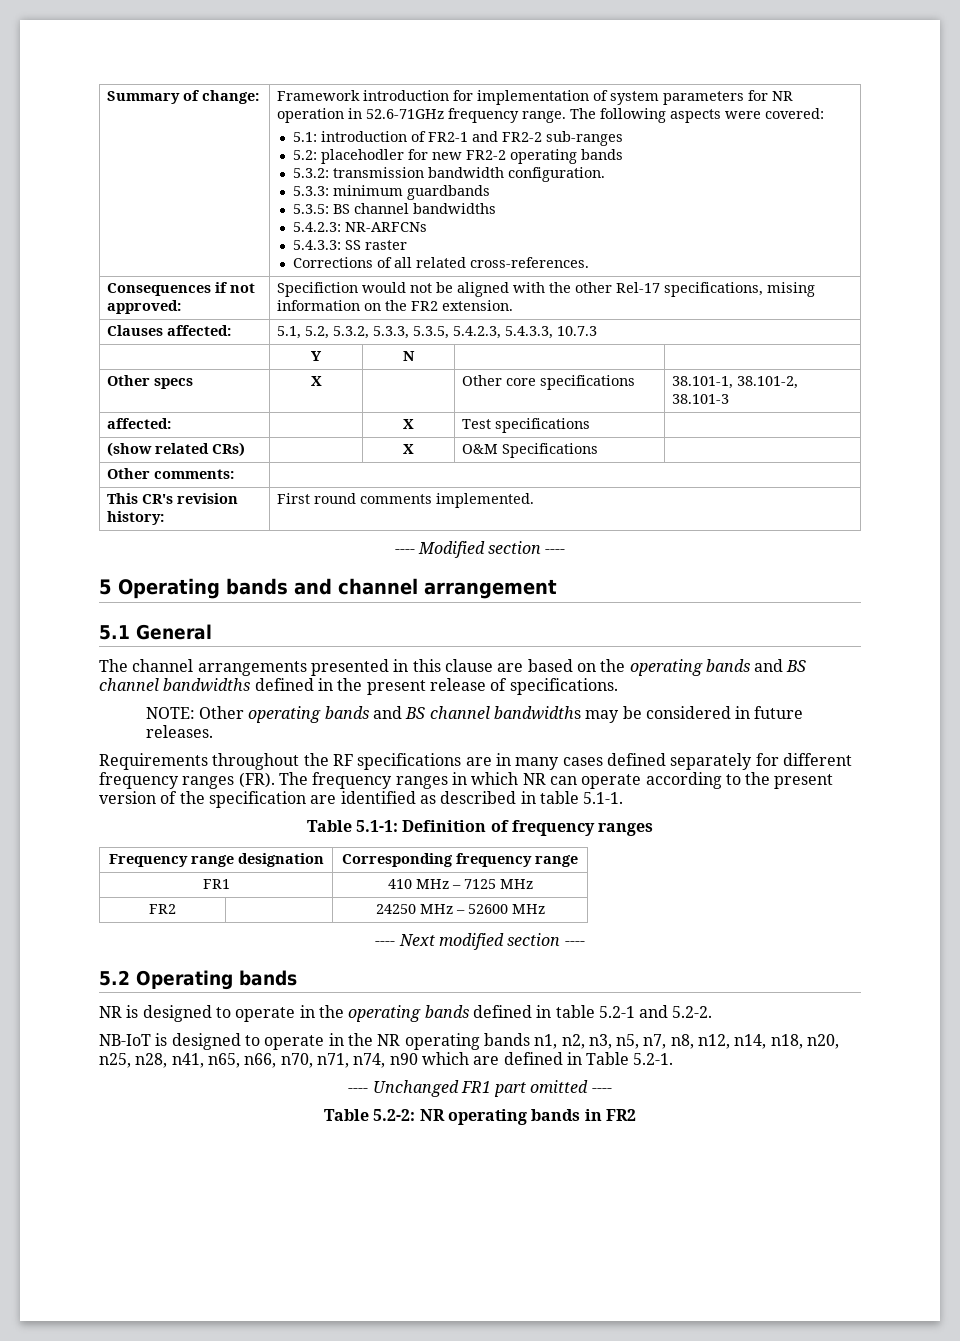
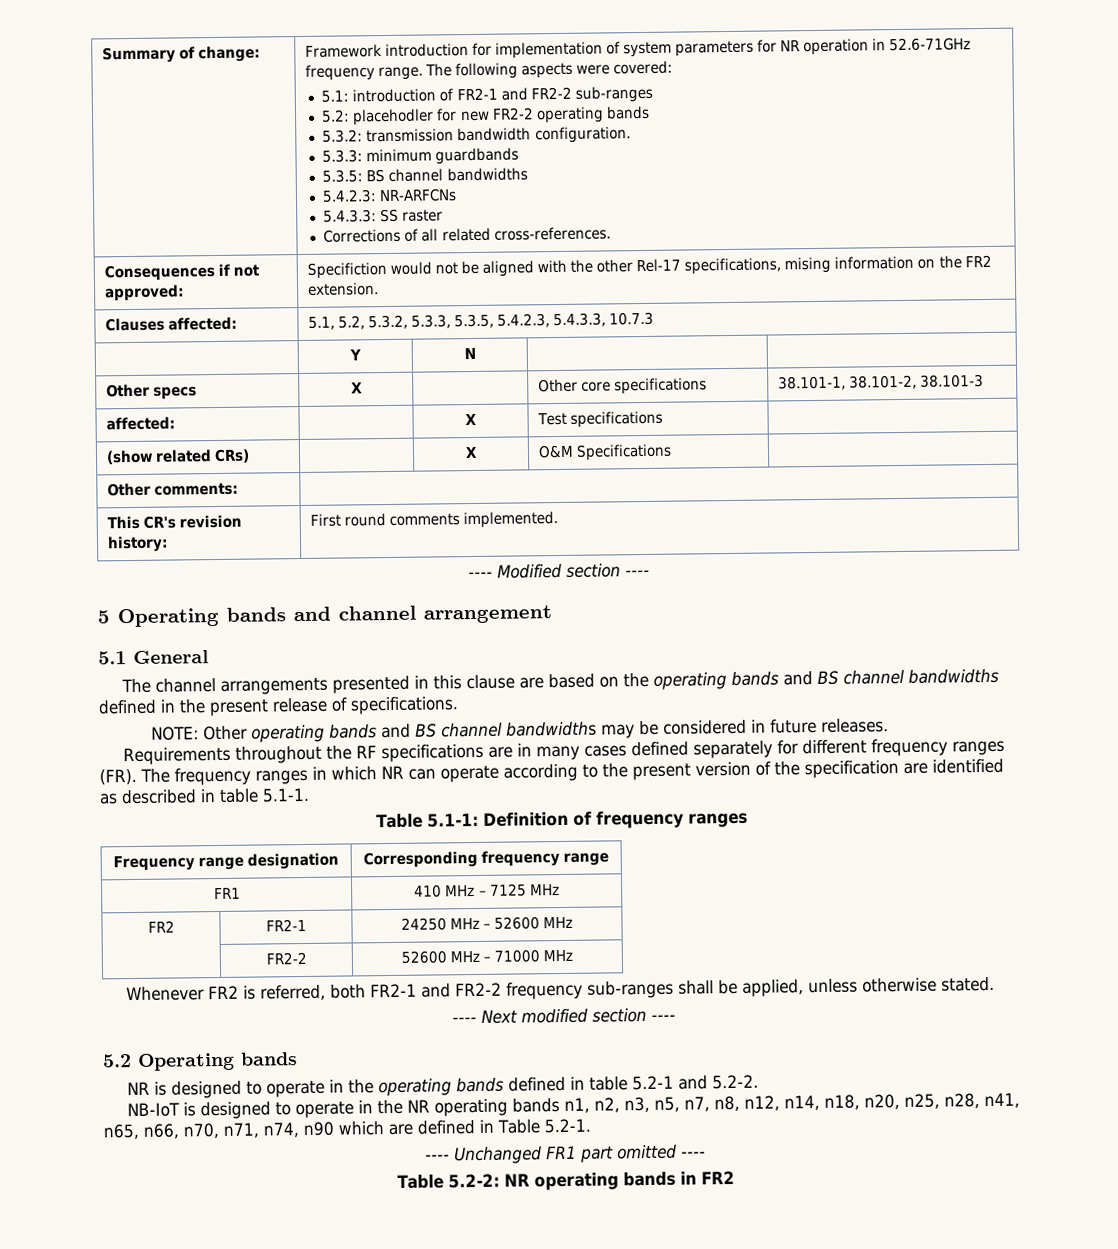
- FR2 | | 24250 MHz – 52600 MHz
+ FR2 | FR2-1 | 24250 MHz – 52600 MHz
+ | FR2-2 | 52600 MHz – 71000 MHz
+ Whenever FR2 is referred, both FR2-1 and FR2-2 frequency sub-ranges shall be applied, unless otherwise stated.

